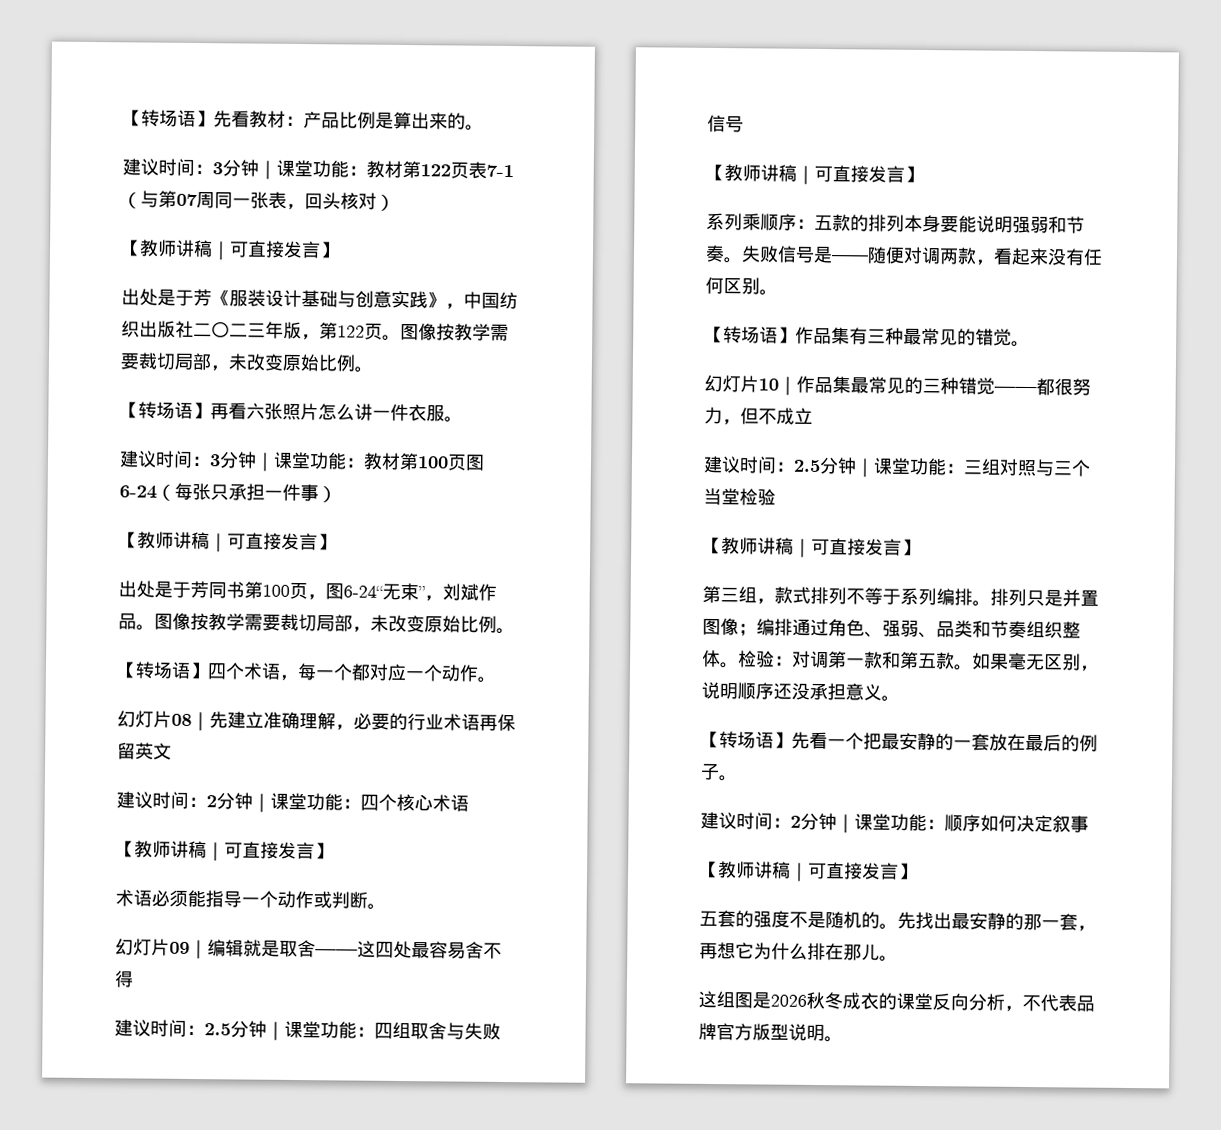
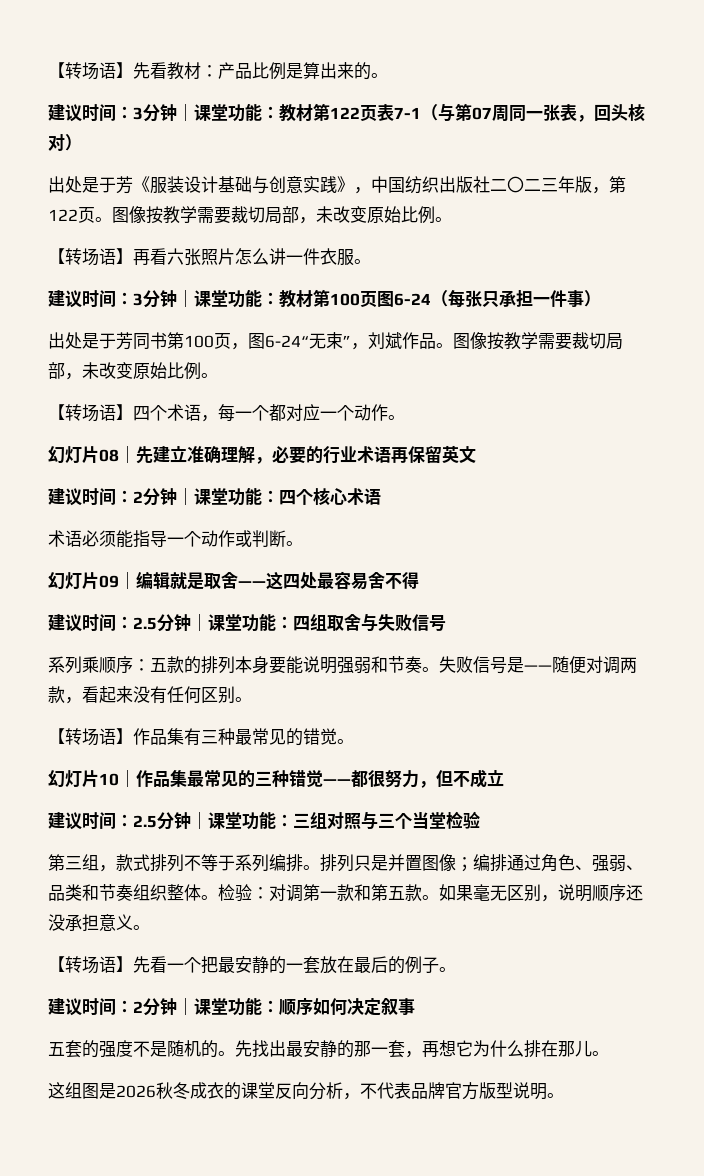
  建议时间：3分钟｜课堂功能：教材第122页表7-1（与第07周同一张表，回头核对）
- 【教师讲稿｜可直接发言】
  建议时间：3分钟｜课堂功能：教材第100页图6-24（每张只承担一件事）
- 【教师讲稿｜可直接发言】
  建议时间：2分钟｜课堂功能：四个核心术语
- 【教师讲稿｜可直接发言】
  建议时间：2.5分钟｜课堂功能：四组取舍与失败信号
- 【教师讲稿｜可直接发言】
  建议时间：2.5分钟｜课堂功能：三组对照与三个当堂检验
- 【教师讲稿｜可直接发言】
  建议时间：2分钟｜课堂功能：顺序如何决定叙事
- 【教师讲稿｜可直接发言】

